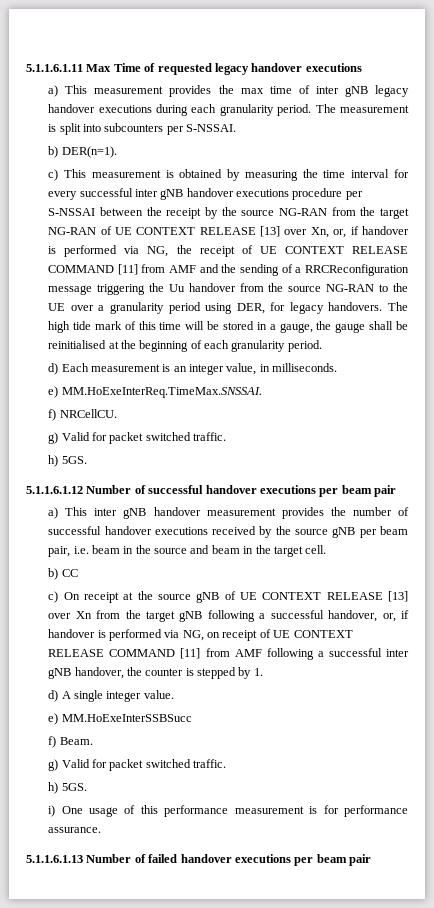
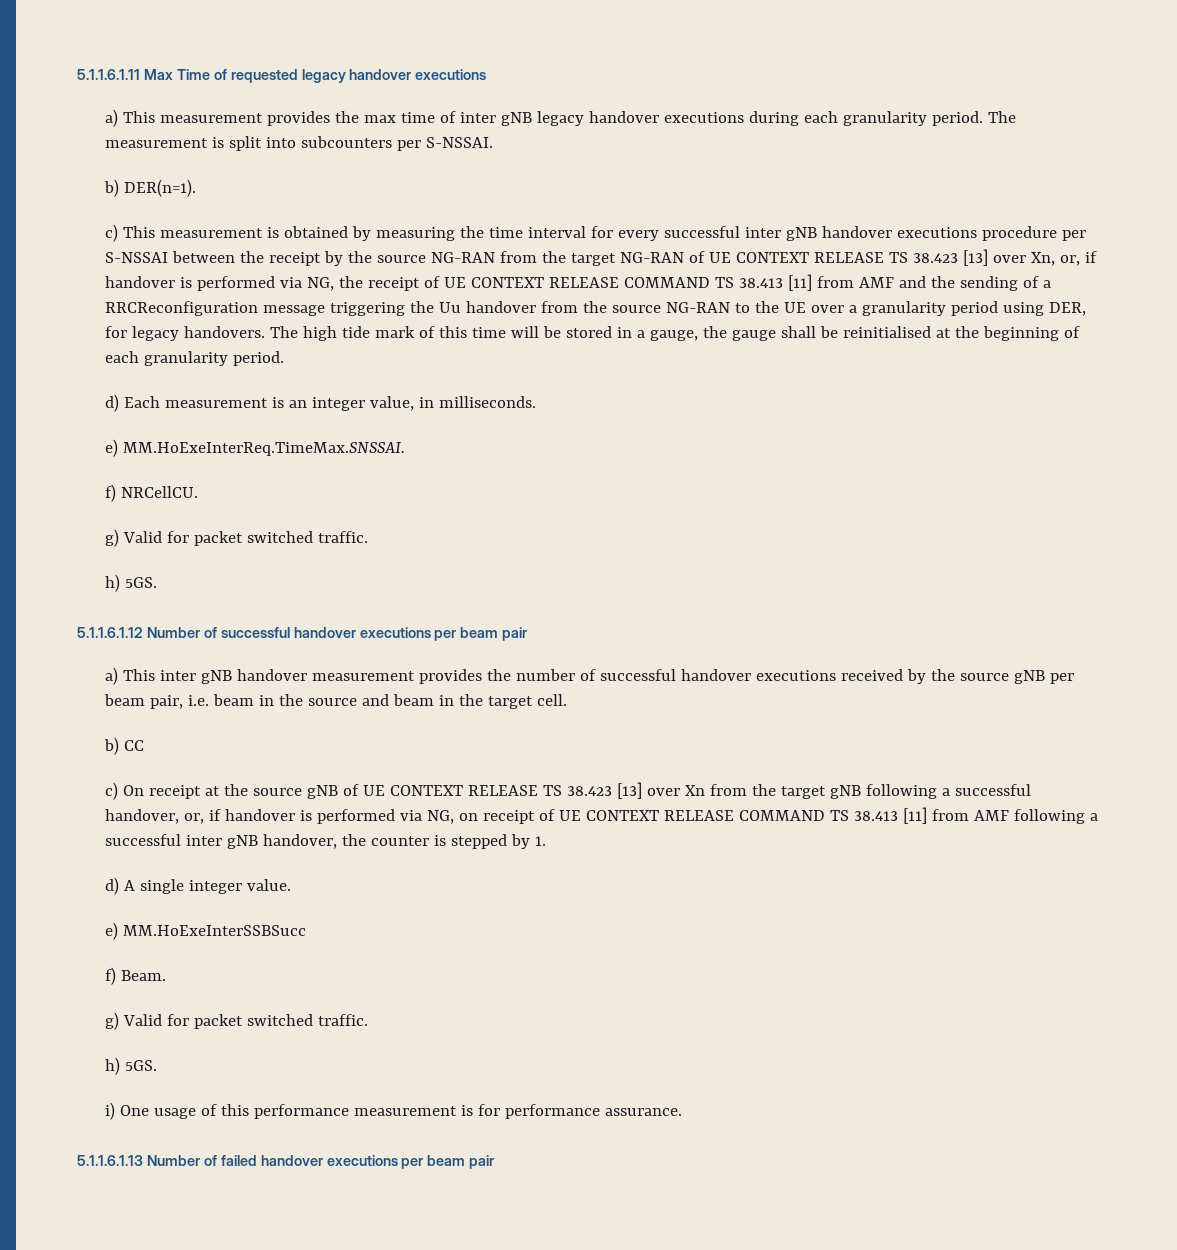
- c) This measurement is obtained by measuring the time interval for every successful inter gNB handover executions procedure per S-NSSAI between the receipt by the source NG-RAN from the target NG-RAN of UE CONTEXT RELEASE [13] over Xn, or, if handover is performed via NG, the receipt of UE CONTEXT RELEASE COMMAND [11] from AMF and the sending of a RRCReconfiguration message triggering the Uu handover from the source NG-RAN to the UE over a granularity period using DER, for legacy handovers.
+ c) This measurement is obtained by measuring the time interval for every successful inter gNB handover executions procedure per S-NSSAI between the receipt by the source NG-RAN from the target NG-RAN of UE CONTEXT RELEASE TS 38.423 [13] over Xn, or, if handover is performed via NG, the receipt of UE CONTEXT RELEASE COMMAND TS 38.413 [11] from AMF and the sending of a RRCReconfiguration message triggering the Uu handover from the source NG-RAN to the UE over a granularity period using DER, for legacy handovers.
- c) On receipt at the source gNB of UE CONTEXT RELEASE [13] over Xn from the target gNB following a successful handover, or, if handover is performed via NG, on receipt of UE CONTEXT RELEASE COMMAND [11] from AMF following a successful inter gNB handover, the counter is stepped by 1.
+ c) On receipt at the source gNB of UE CONTEXT RELEASE TS 38.423 [13] over Xn from the target gNB following a successful handover, or, if handover is performed via NG, on receipt of UE CONTEXT RELEASE COMMAND TS 38.413 [11] from AMF following a successful inter gNB handover, the counter is stepped by 1.

